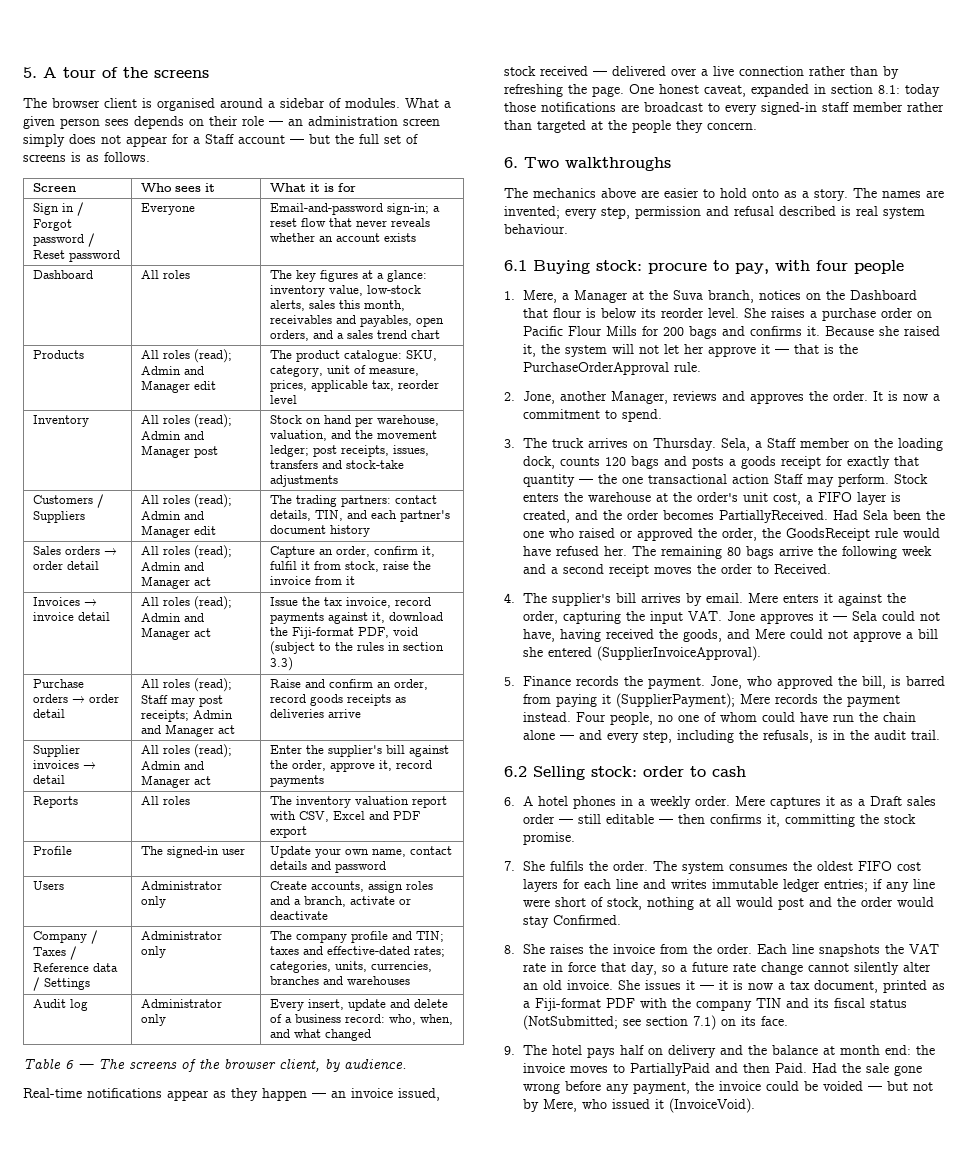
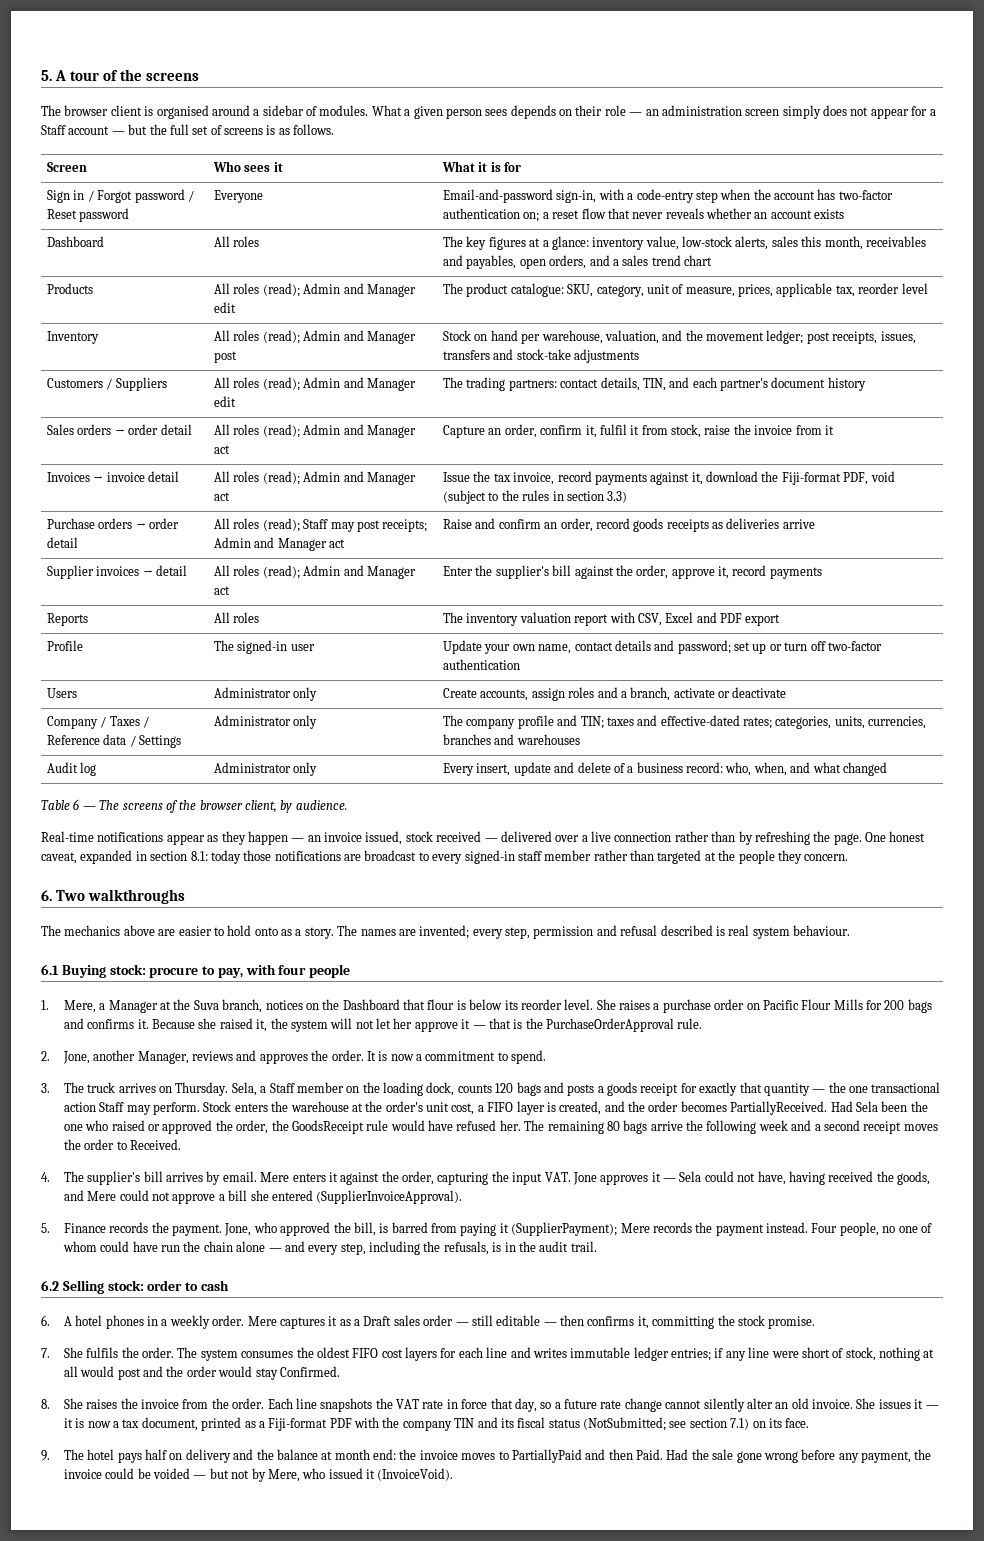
- Sign in / Forgot password / Reset password | Everyone | Email-and-password sign-in; a reset flow that never reveals whether an account exists
+ Sign in / Forgot password / Reset password | Everyone | Email-and-password sign-in, with a code-entry step when the account has two-factor authentication on; a reset flow that never reveals whether an account exists
- Profile | The signed-in user | Update your own name, contact details and password
+ Profile | The signed-in user | Update your own name, contact details and password; set up or turn off two-factor authentication

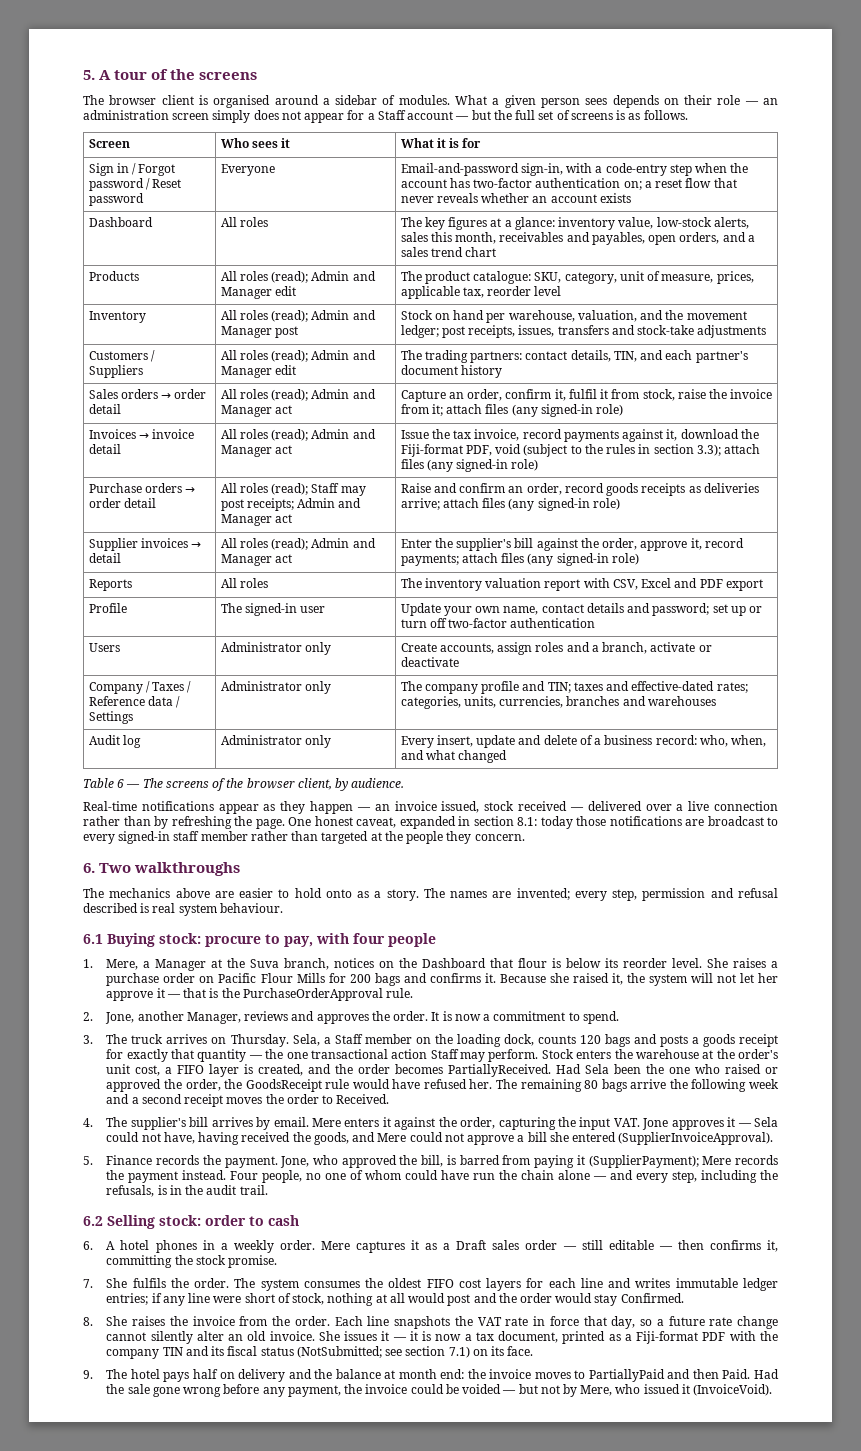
- Sales orders → order detail | All roles (read); Admin and Manager act | Capture an order, confirm it, fulfil it from stock, raise the invoice from it
+ Sales orders → order detail | All roles (read); Admin and Manager act | Capture an order, confirm it, fulfil it from stock, raise the invoice from it; attach files (any signed-in role)
- Invoices → invoice detail | All roles (read); Admin and Manager act | Issue the tax invoice, record payments against it, download the Fiji-format PDF, void (subject to the rules in section 3.3)
+ Invoices → invoice detail | All roles (read); Admin and Manager act | Issue the tax invoice, record payments against it, download the Fiji-format PDF, void (subject to the rules in section 3.3); attach files (any signed-in role)
- Purchase orders → order detail | All roles (read); Staff may post receipts; Admin and Manager act | Raise and confirm an order, record goods receipts as deliveries arrive
+ Purchase orders → order detail | All roles (read); Staff may post receipts; Admin and Manager act | Raise and confirm an order, record goods receipts as deliveries arrive; attach files (any signed-in role)
- Supplier invoices → detail | All roles (read); Admin and Manager act | Enter the supplier's bill against the order, approve it, record payments
+ Supplier invoices → detail | All roles (read); Admin and Manager act | Enter the supplier's bill against the order, approve it, record payments; attach files (any signed-in role)

